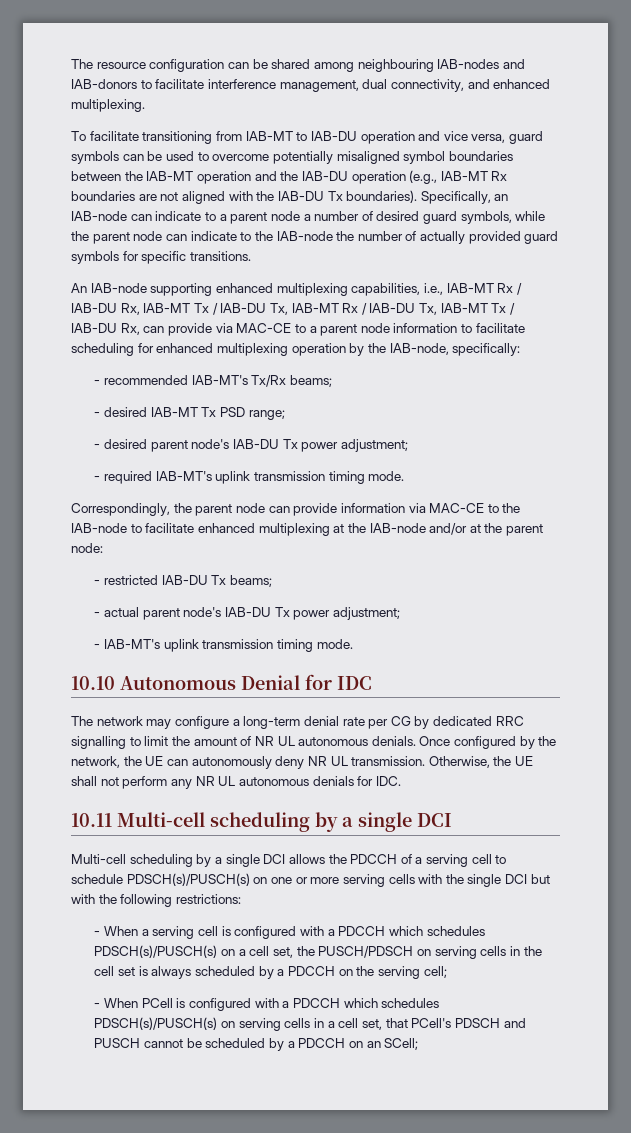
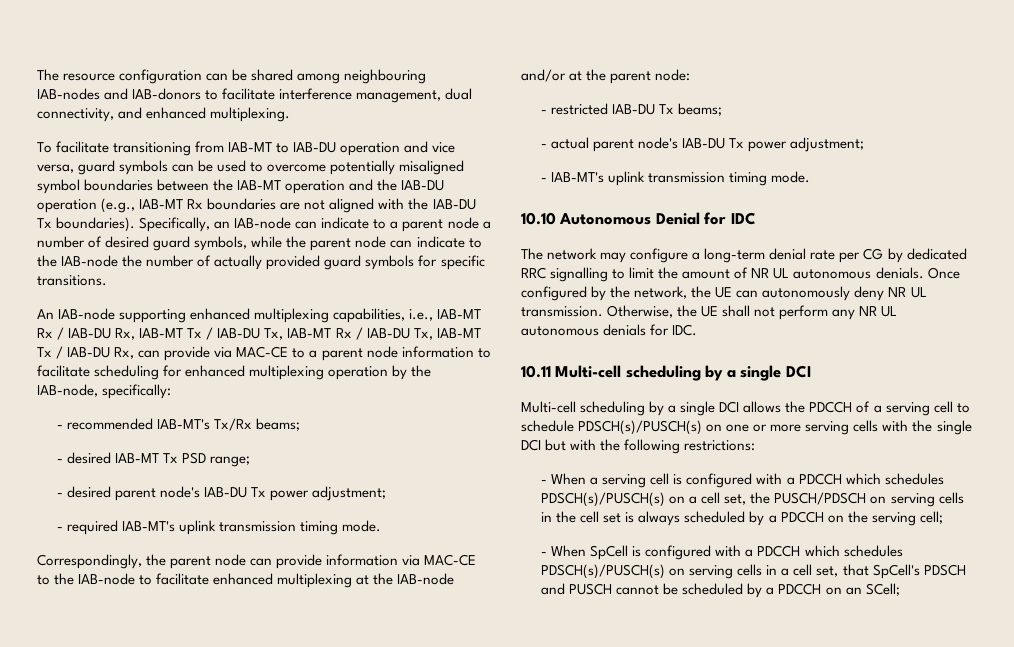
- - When PCell is configured with a PDCCH which schedules PDSCH(s)/PUSCH(s) on serving cells in a cell set, that PCell's PDSCH and PUSCH cannot be scheduled by a PDCCH on an SCell;
+ - When SpCell is configured with a PDCCH which schedules PDSCH(s)/PUSCH(s) on serving cells in a cell set, that SpCell's PDSCH and PUSCH cannot be scheduled by a PDCCH on an SCell;

